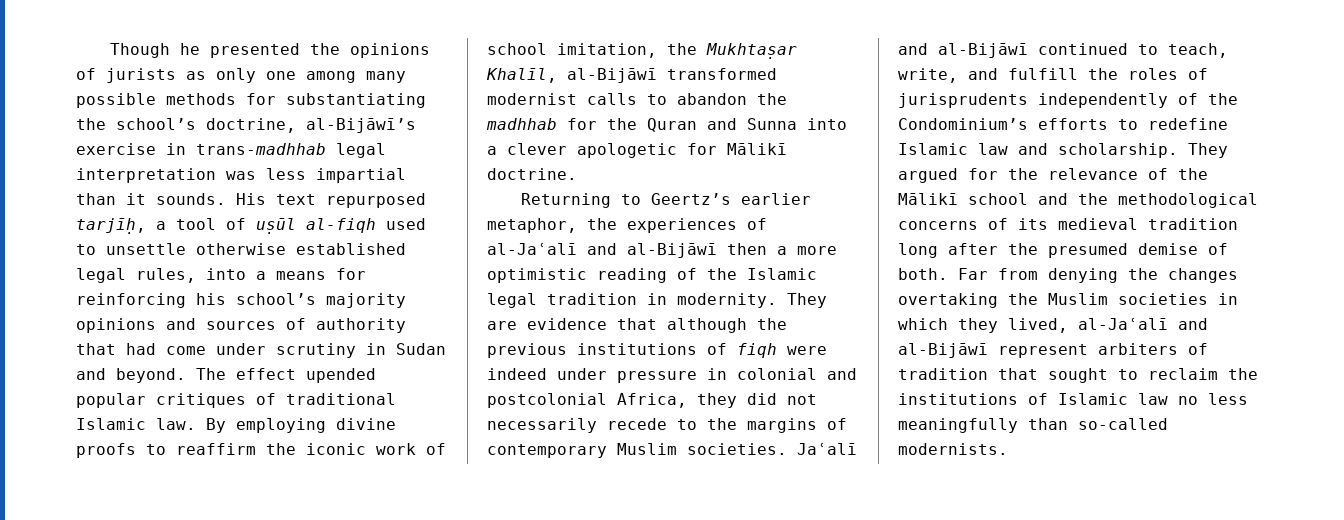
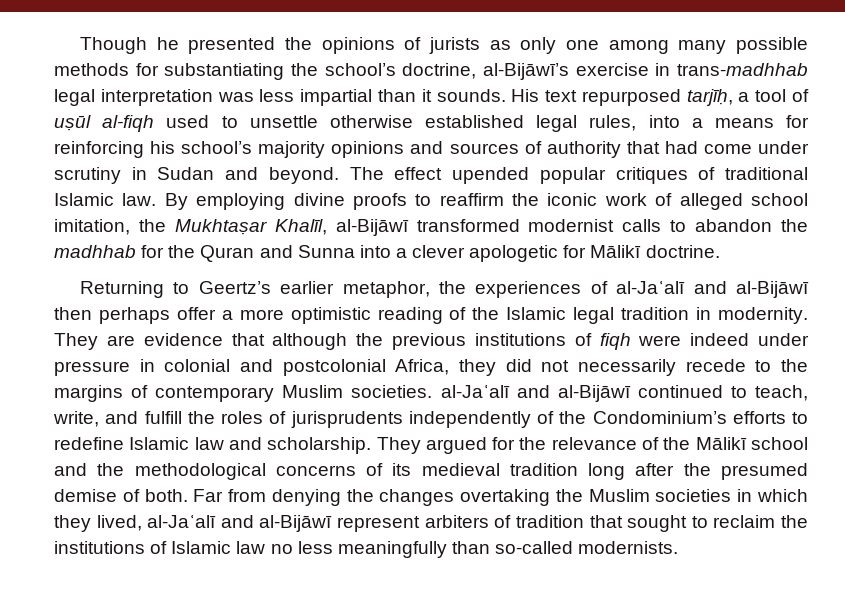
- By employing divine proofs to reaffirm the iconic work of school imitation, the Mukhtaṣar Khalīl, al-Bijāwī transformed modernist calls to abandon the madhhab for the Quran and Sunna into a clever apologetic for Mālikī doctrine.
+ By employing divine proofs to reaffirm the iconic work of alleged school imitation, the Mukhtaṣar Khalīl, al-Bijāwī transformed modernist calls to abandon the madhhab for the Quran and Sunna into a clever apologetic for Mālikī doctrine.
- Returning to Geertz’s earlier metaphor, the experiences of al-Jaʿalī and al-Bijāwī then a more optimistic reading of the Islamic legal tradition in modernity.
+ Returning to Geertz’s earlier metaphor, the experiences of al-Jaʿalī and al-Bijāwī then perhaps offer a more optimistic reading of the Islamic legal tradition in modernity.
- They are evidence that although the previous institutions of fiqh were indeed under pressure in colonial and postcolonial Africa, they did not necessarily recede to the margins of contemporary Muslim societies. Jaʿalī and al-Bijāwī continued to teach, write, and fulfill the roles of jurisprudents independently of the Condominium’s efforts to redefine Islamic law and scholarship.
+ They are evidence that although the previous institutions of fiqh were indeed under pressure in colonial and postcolonial Africa, they did not necessarily recede to the margins of contemporary Muslim societies. al-Jaʿalī and al-Bijāwī continued to teach, write, and fulfill the roles of jurisprudents independently of the Condominium’s efforts to redefine Islamic law and scholarship.

